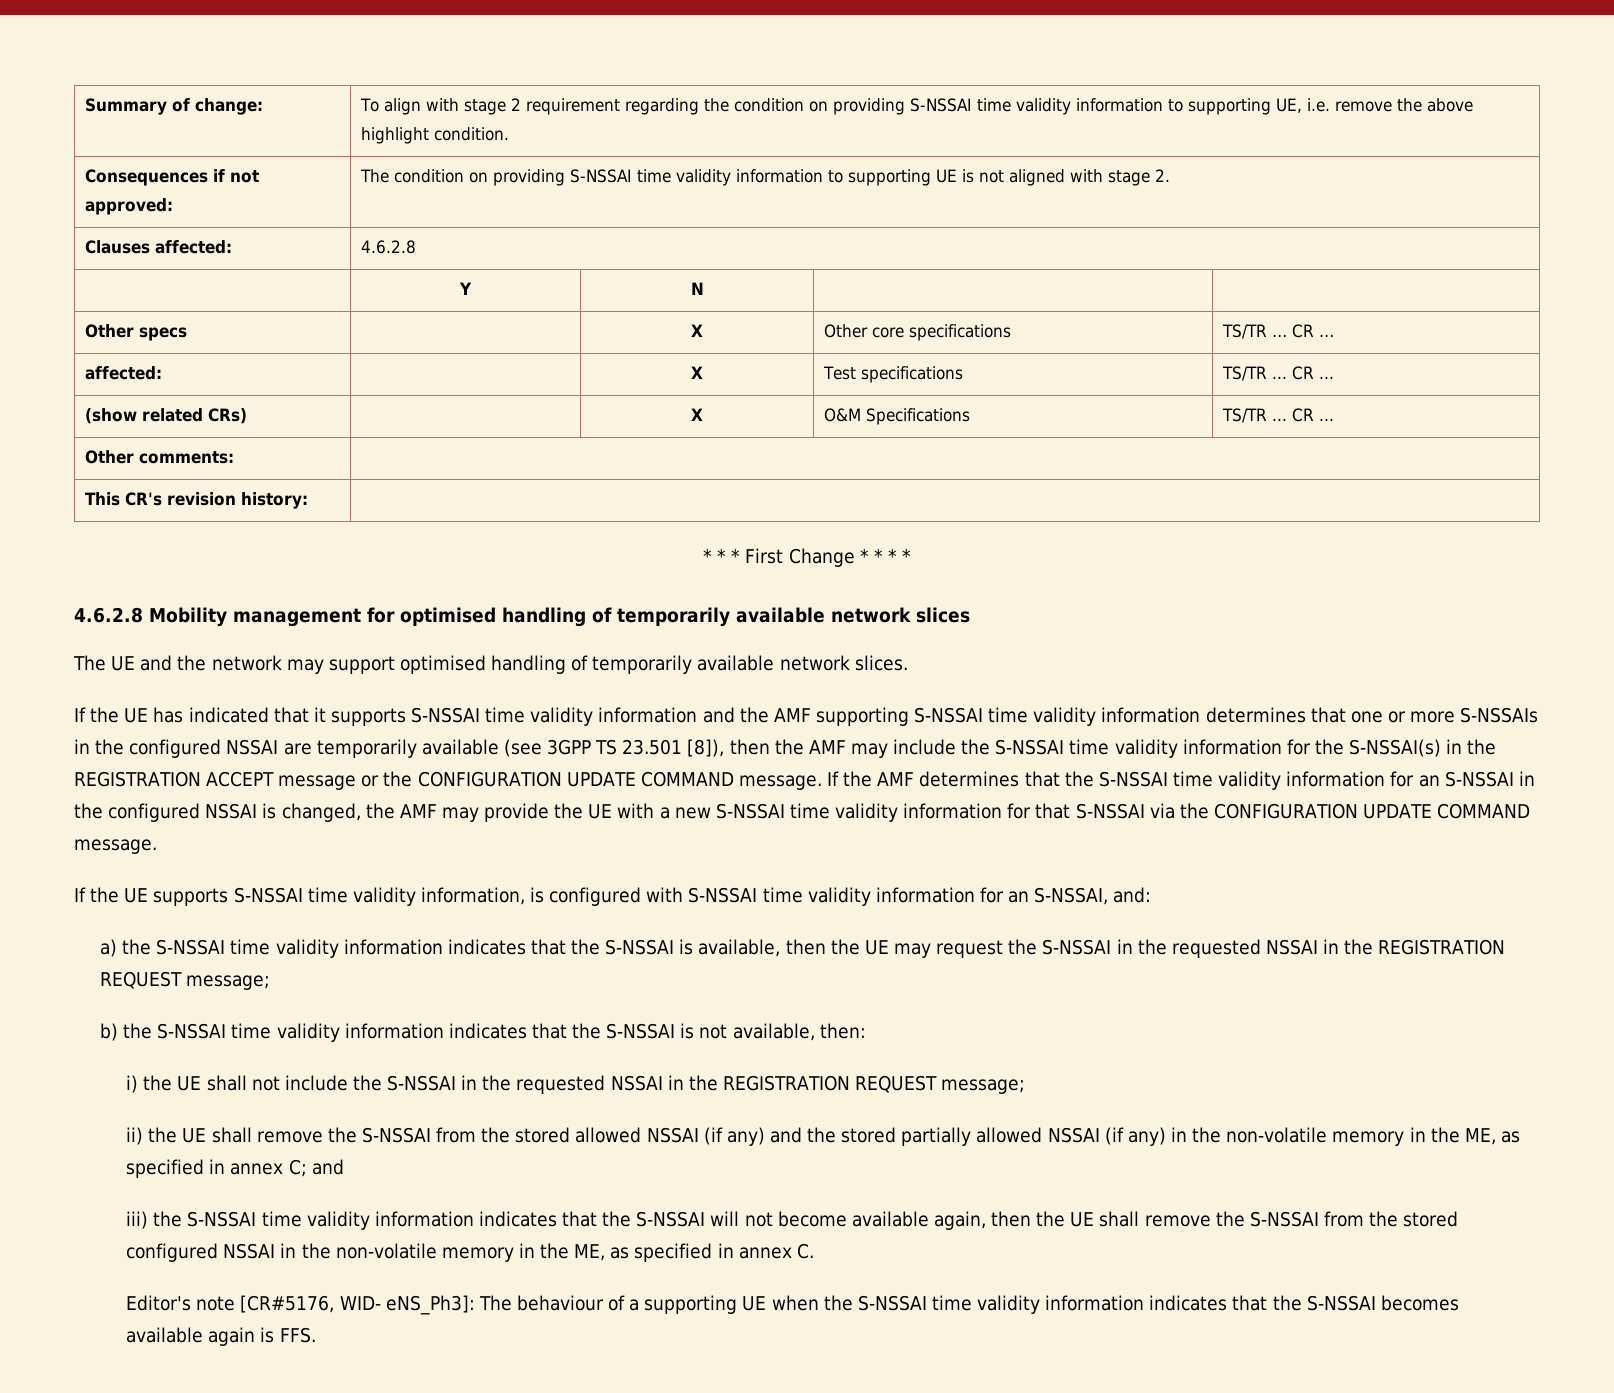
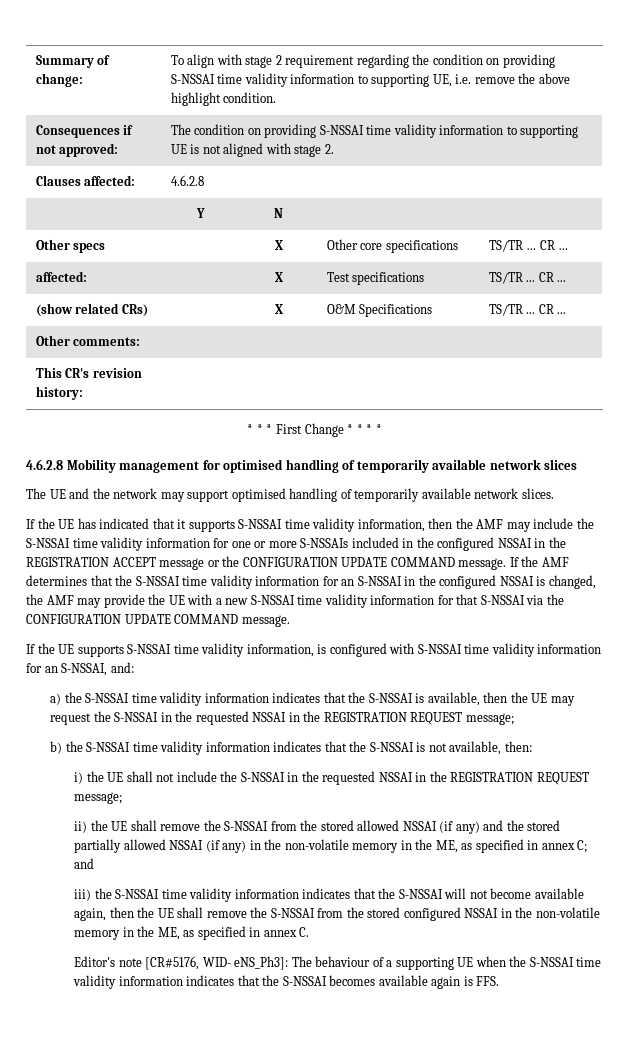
- If the UE has indicated that it supports S-NSSAI time validity information and the AMF supporting S-NSSAI time validity information determines that one or more S-NSSAIs in the configured NSSAI are temporarily available (see 3GPP TS 23.501 [8]), then the AMF may include the S-NSSAI time validity information for the S-NSSAI(s) in the REGISTRATION ACCEPT message or the CONFIGURATION UPDATE COMMAND message.
+ If the UE has indicated that it supports S-NSSAI time validity information, then the AMF may include the S-NSSAI time validity information for one or more S-NSSAIs included in the configured NSSAI in the REGISTRATION ACCEPT message or the CONFIGURATION UPDATE COMMAND message.

